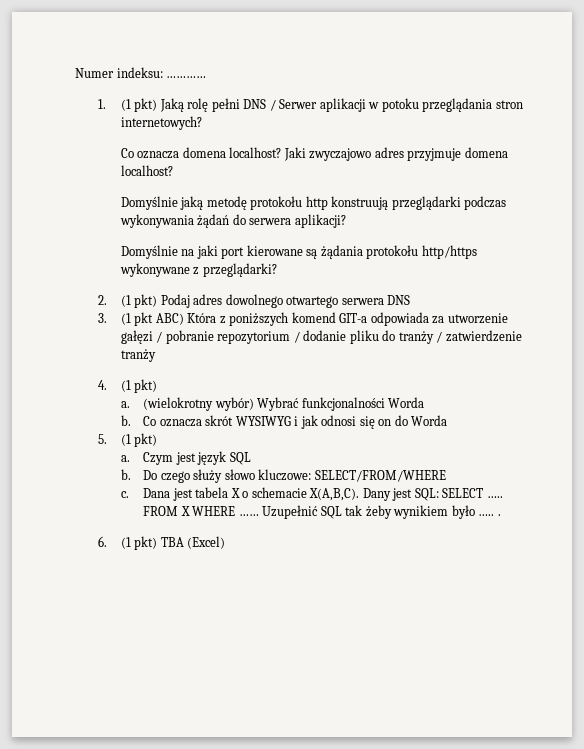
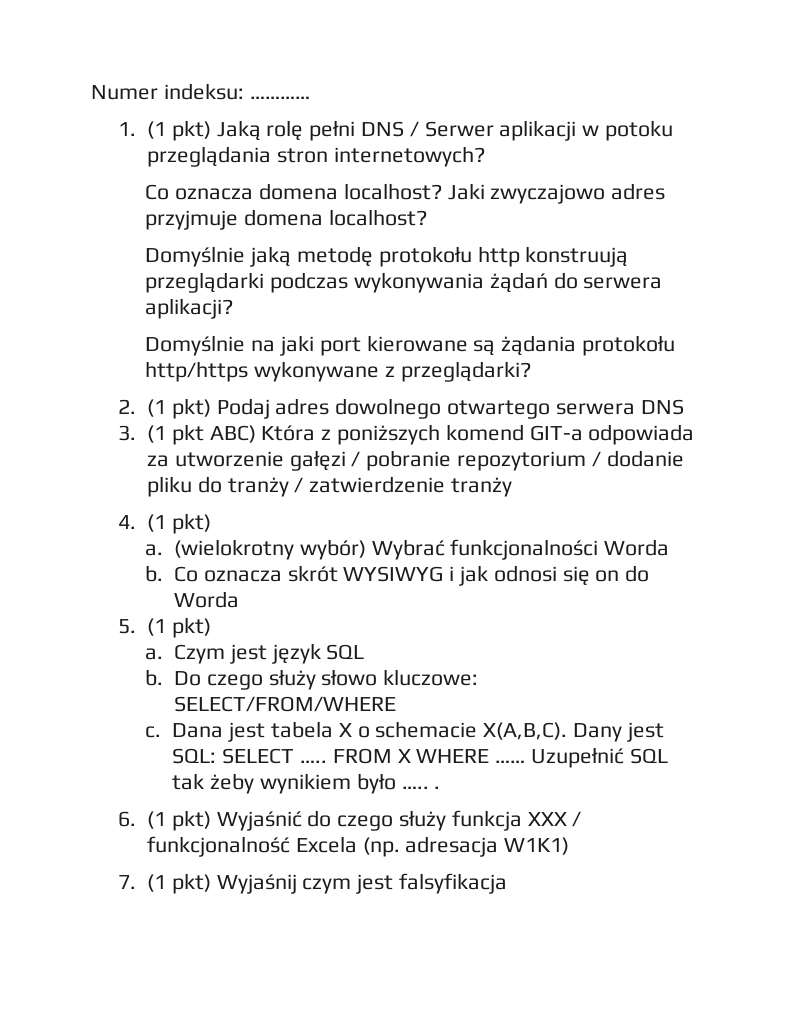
- 6. (1 pkt) TBA (Excel)
+ 6. (1 pkt) Wyjaśnić do czego służy funkcja XXX / funkcjonalność Excela (np. adresacja W1K1)
+ 7. (1 pkt) Wyjaśnij czym jest falsyfikacja

